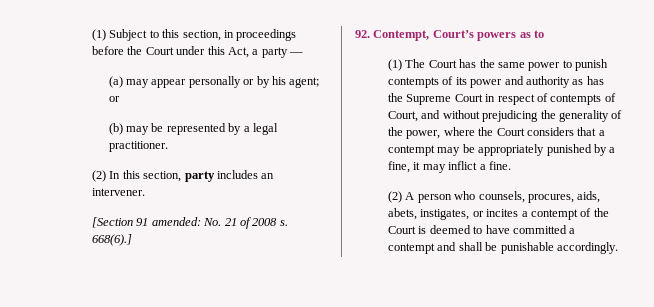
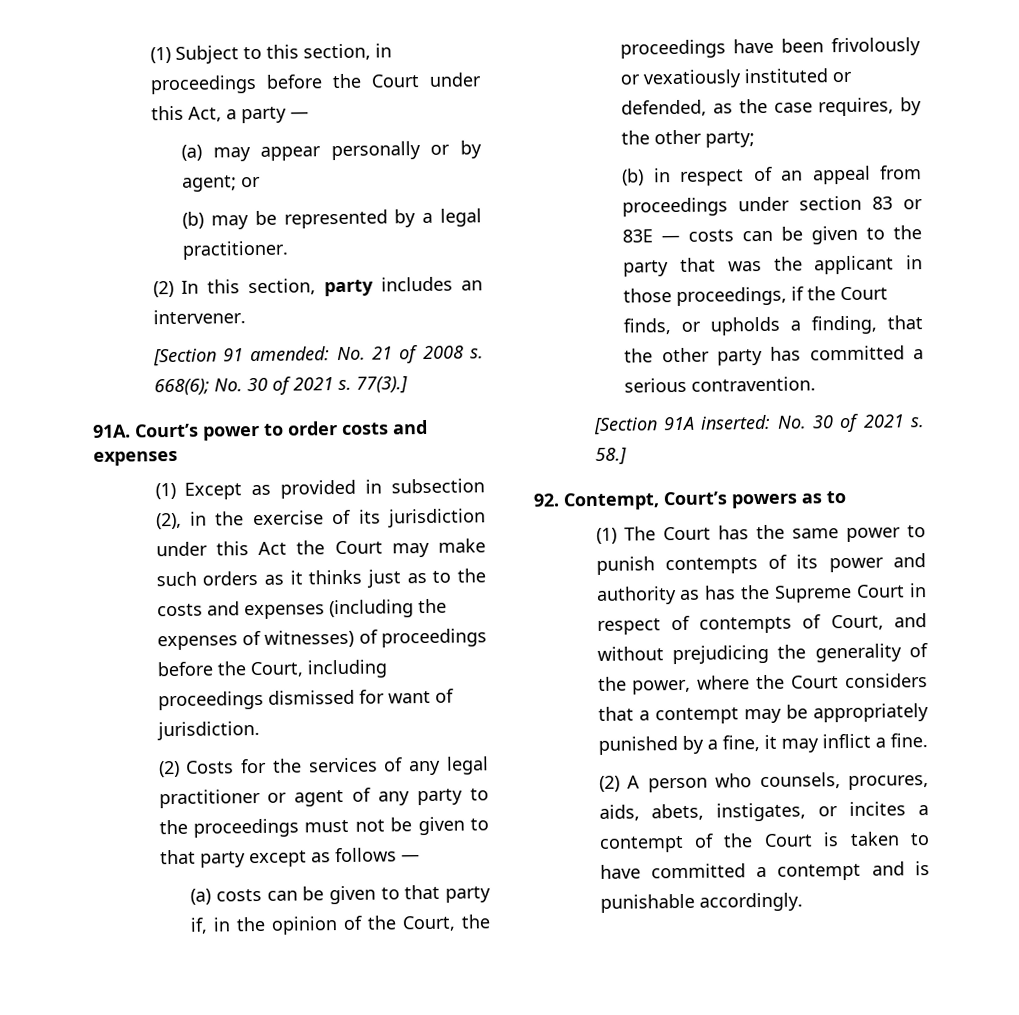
- (a) may appear personally or by his agent; or
+ (a) may appear personally or by agent; or
- 668(6).]
+ 668(6); No. 30 of 2021 s. 77(3).]
+ 91A. Court’s power to order costs and expenses
+ (1) Except as provided in subsection (2), in the exercise of its jurisdiction under this Act the Court may make such orders as it thinks just as to the costs and expenses (including the expenses of witnesses) of proceedings before the Court, including proceedings dismissed for want of jurisdiction.
+ (2) Costs for the services of any legal practitioner or agent of any party to the proceedings must not be given to that party except as follows —
+ (a) costs can be given to that party if, in the opinion of the Court, the proceedings have been frivolously or vexatiously instituted or defended, as the case requires, by the other party;
+ (b) in respect of an appeal from proceedings under section 83 or 83E — costs can be given to the party that was the applicant in those proceedings, if the Court finds, or upholds a finding, that the other party has committed a serious contravention.
+ [Section 91A inserted: No. 30 of 2021 s. 58.]
- (2) A person who counsels, procures, aids, abets, instigates, or incites a contempt of the Court is deemed to have committed a contempt and shall be punishable accordingly.
+ (2) A person who counsels, procures, aids, abets, instigates, or incites a contempt of the Court is taken to have committed a contempt and is punishable accordingly.

